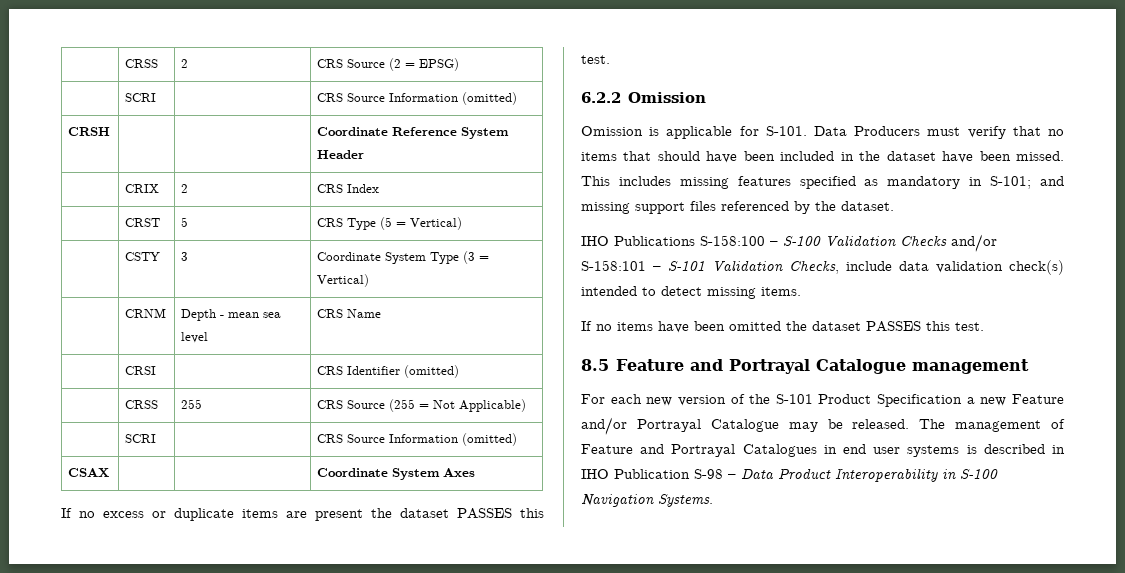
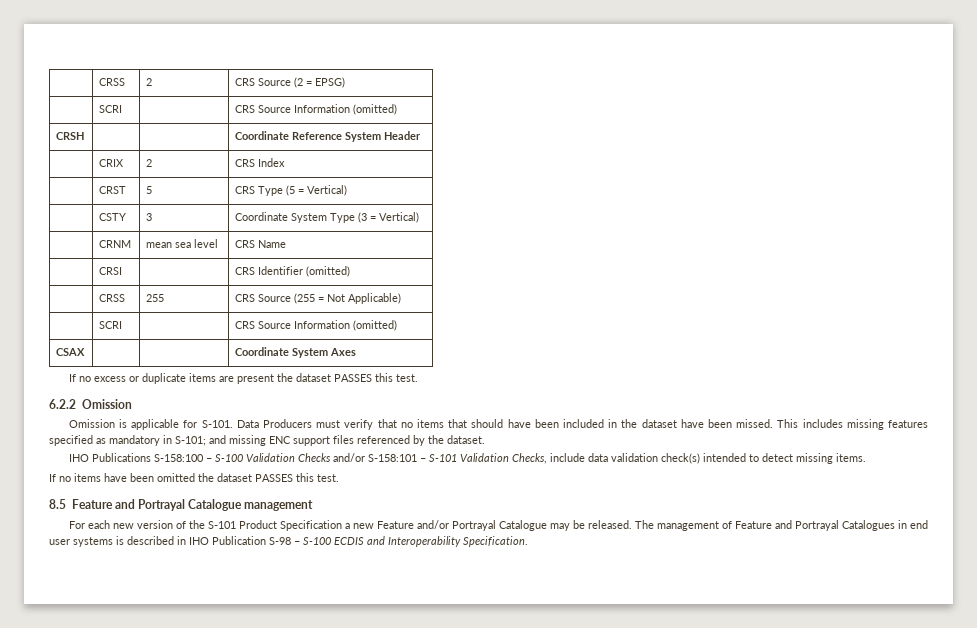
- | CRNM | Depth - mean sea level | CRS Name
+ | CRNM | mean sea level | CRS Name
- This includes missing features specified as mandatory in S-101; and missing support files referenced by the dataset.
+ This includes missing features specified as mandatory in S-101; and missing ENC support files referenced by the dataset.
- The management of Feature and Portrayal Catalogues in end user systems is described in IHO Publication S-98 – Data Product Interoperability in S-100 Navigation Systems.
+ The management of Feature and Portrayal Catalogues in end user systems is described in IHO Publication S-98 – S-100 ECDIS and Interoperability Specification.

